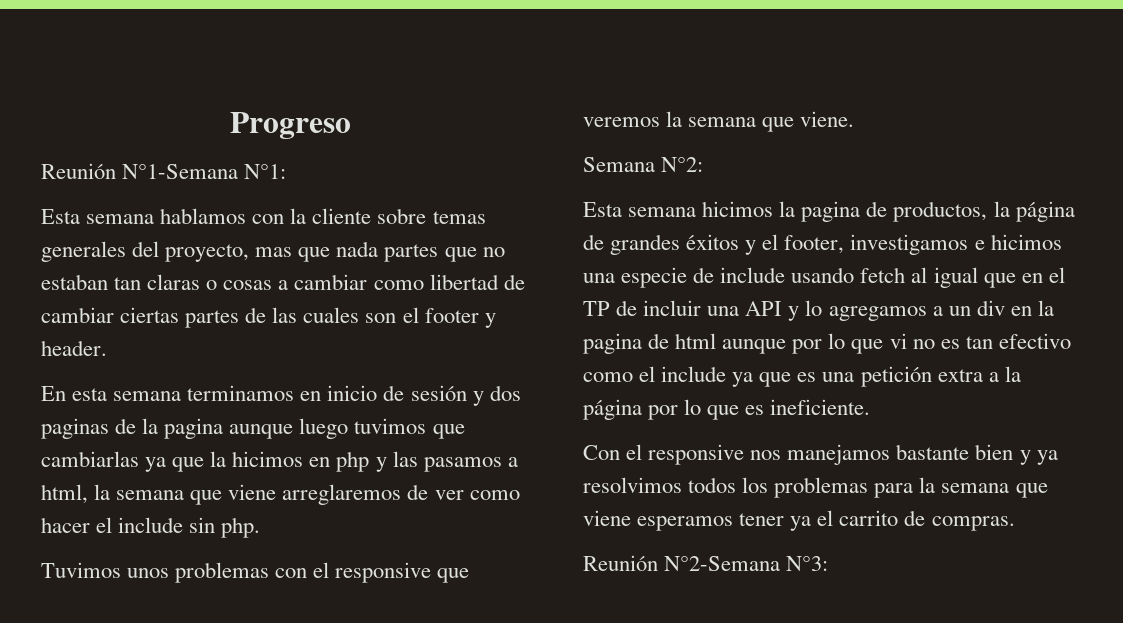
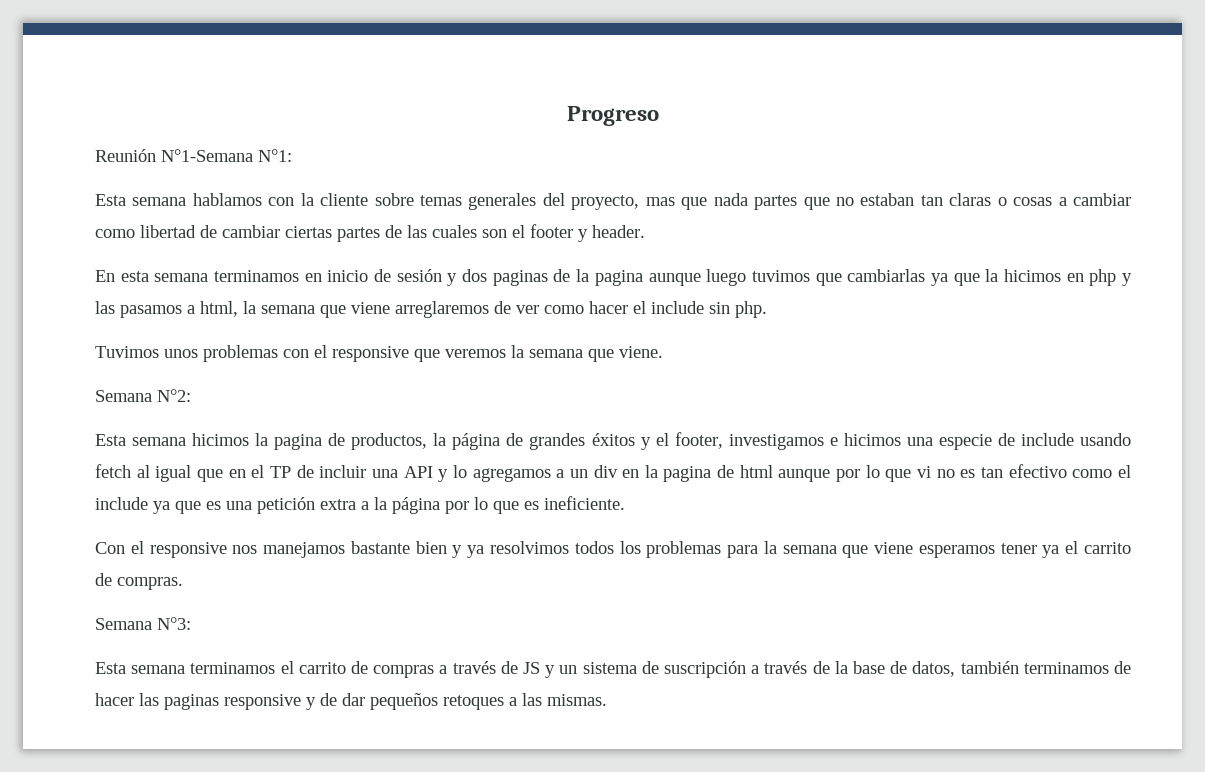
- Reunión N°2-Semana N°3:
+ Semana N°3:
+ Esta semana terminamos el carrito de compras a través de JS y un sistema de suscripción a través de la base de datos, también terminamos de hacer las paginas responsive y de dar pequeños retoques a las mismas.

